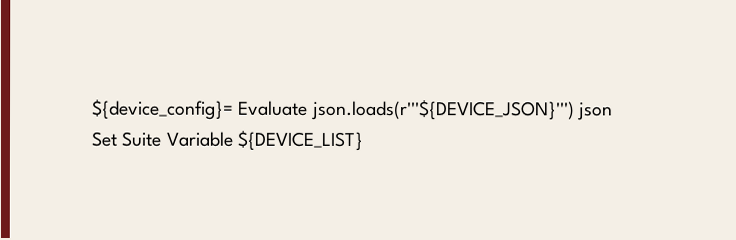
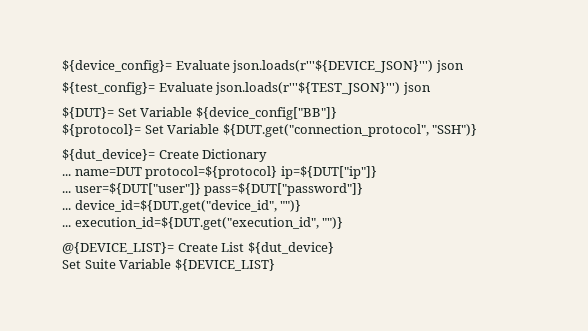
+ ${test_config}= Evaluate json.loads(r'''${TEST_JSON}''') json
+ ${DUT}= Set Variable ${device_config["BB"]}
+ ${protocol}= Set Variable ${DUT.get("connection_protocol", "SSH")}
+ ${dut_device}= Create Dictionary
+ ... name=DUT protocol=${protocol} ip=${DUT["ip"]}
+ ... user=${DUT["user"]} pass=${DUT["password"]}
+ ... device_id=${DUT.get("device_id", "")}
+ ... execution_id=${DUT.get("execution_id", "")}
+ @{DEVICE_LIST}= Create List ${dut_device}

